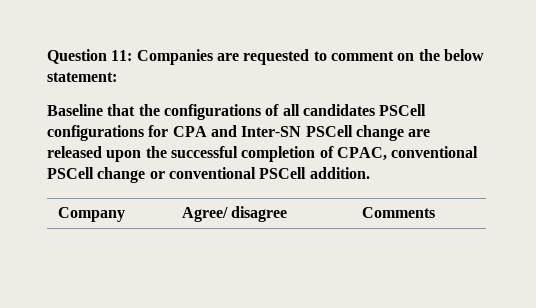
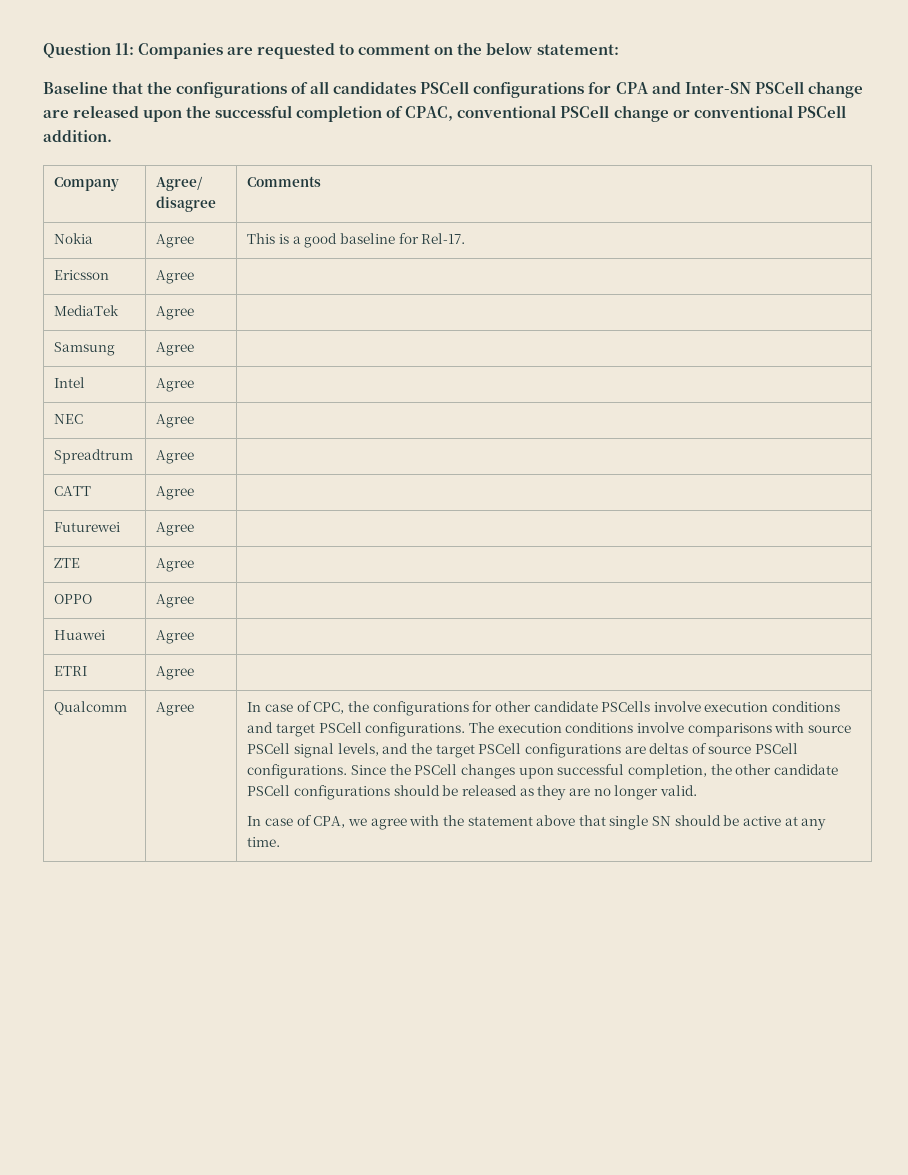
+ Nokia | Agree | This is a good baseline for Rel-17.
+ Ericsson | Agree |
+ MediaTek | Agree |
+ Samsung | Agree |
+ Intel | Agree |
+ NEC | Agree |
+ Spreadtrum | Agree |
+ CATT | Agree |
+ Futurewei | Agree |
+ ZTE | Agree |
+ OPPO | Agree |
+ Huawei | Agree |
+ ETRI | Agree |
+ Qualcomm | Agree | In case of CPC, the configurations for other candidate PSCells involve execution conditions and target PSCell configurations. The execution conditions involve comparisons with source PSCell signal levels, and the target PSCell configurations are deltas of source PSCell configurations. Since the PSCell changes upon successful completion, the other candidate PSCell configurations should be released as they are no longer valid.
+ In case of CPA, we agree with the statement above that single SN should be active at any time.

